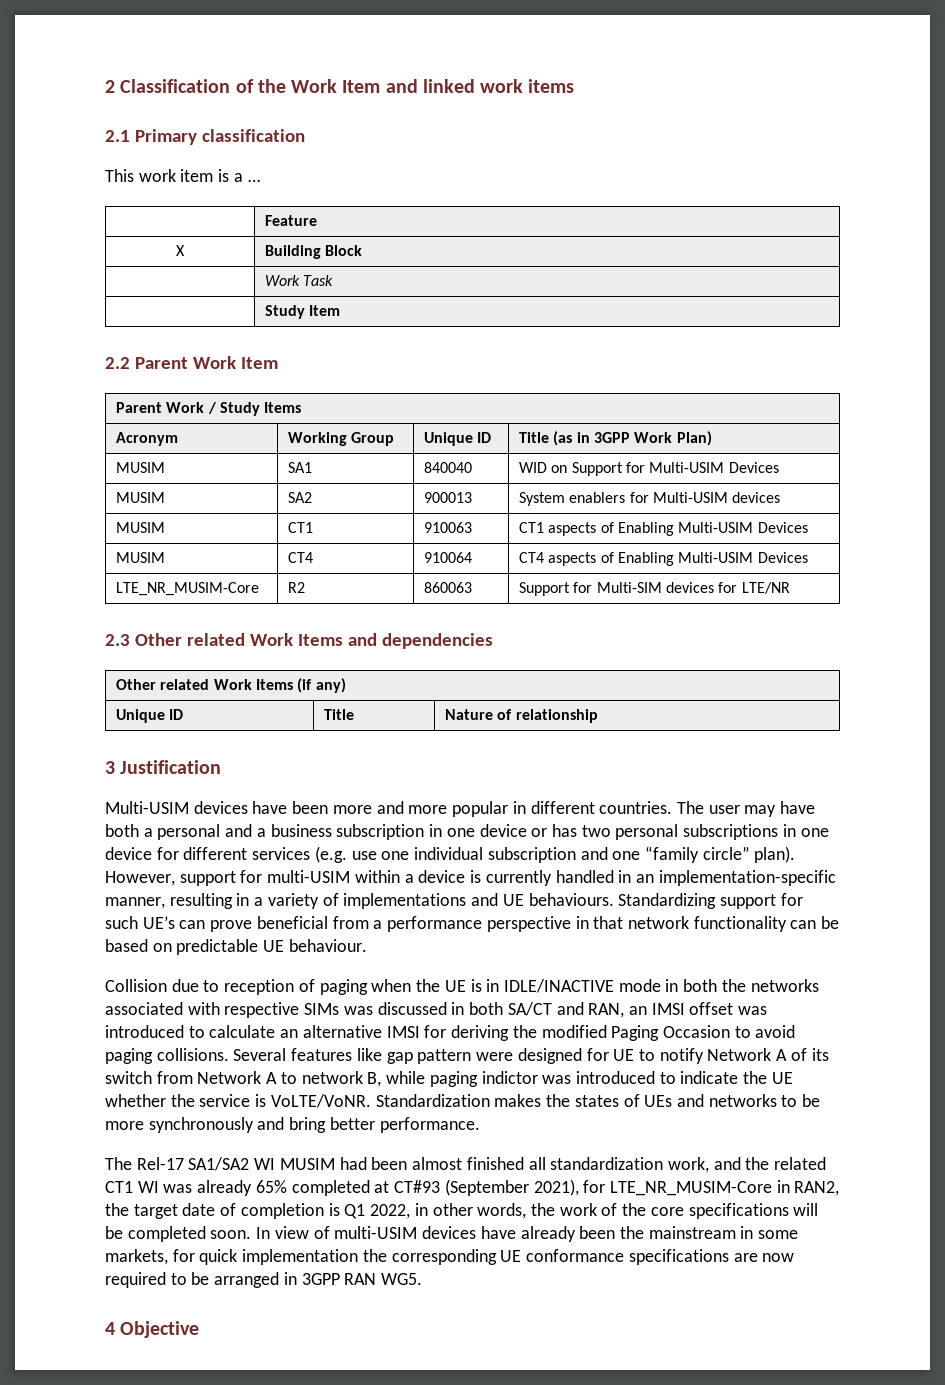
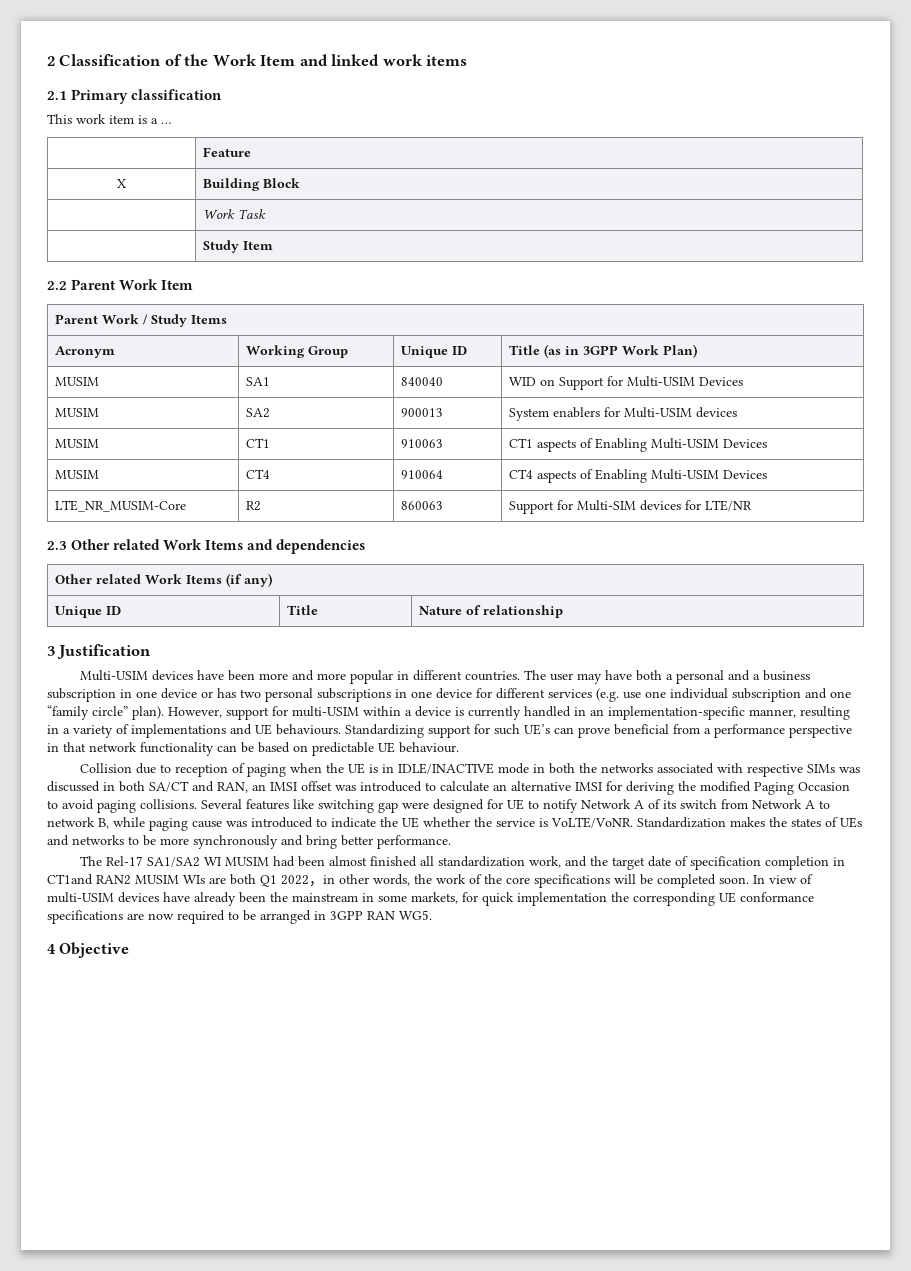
- Several features like gap pattern were designed for UE to notify Network A of its switch from Network A to network B, while paging indictor was introduced to indicate the UE whether the service is VoLTE/VoNR.
+ Several features like switching gap were designed for UE to notify Network A of its switch from Network A to network B, while paging cause was introduced to indicate the UE whether the service is VoLTE/VoNR.
- The Rel-17 SA1/SA2 WI MUSIM had been almost finished all standardization work, and the related CT1 WI was already 65% completed at CT#93 (September 2021), for LTE_NR_MUSIM-Core in RAN2, the target date of completion is Q1 2022, in other words, the work of the core specifications will be completed soon.
+ The Rel-17 SA1/SA2 WI MUSIM had been almost finished all standardization work, and the target date of specification completion in CT1and RAN2 MUSIM WIs are both Q1 2022，in other words, the work of the core specifications will be completed soon.

